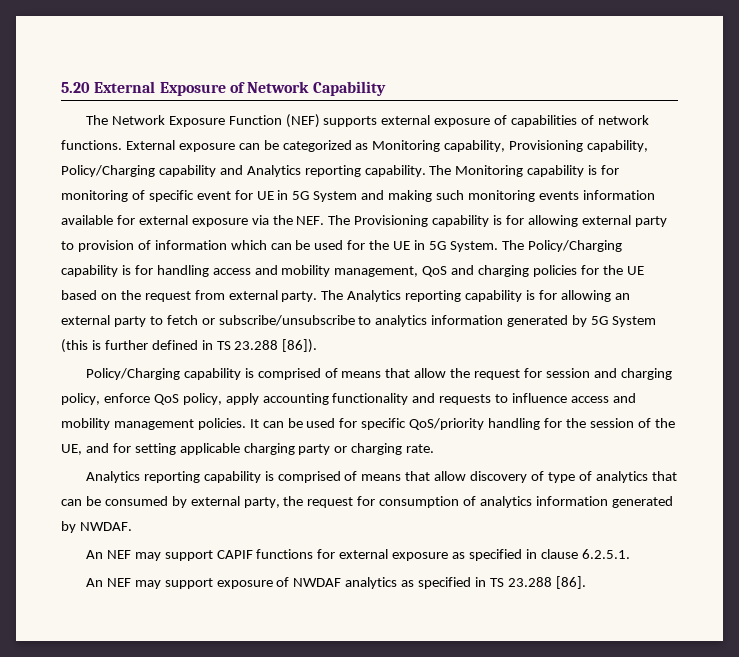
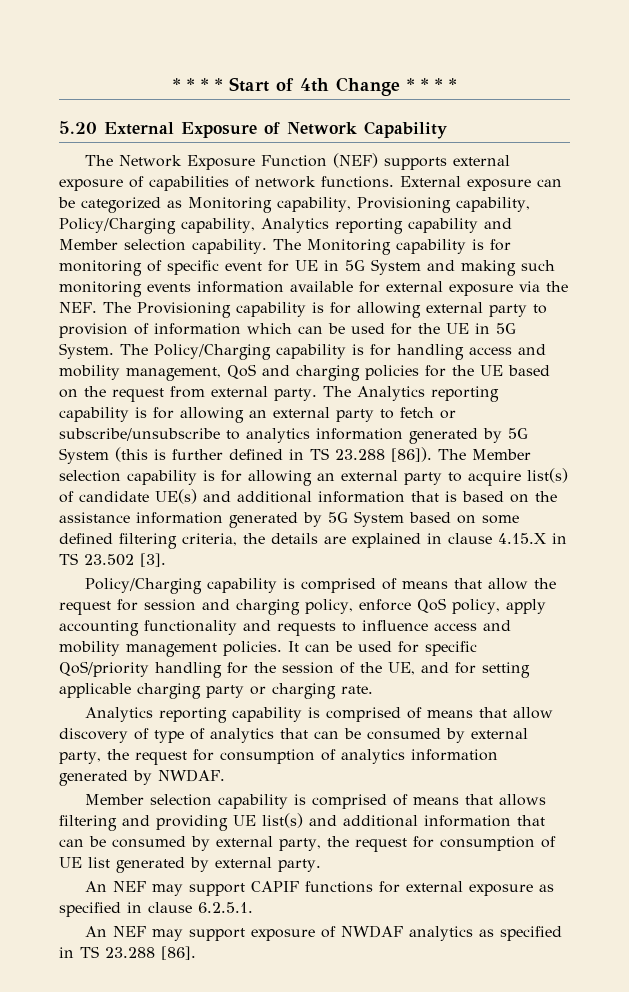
+ * * * * Start of 4th Change * * * *
- External exposure can be categorized as Monitoring capability, Provisioning capability, Policy/Charging capability and Analytics reporting capability.
+ External exposure can be categorized as Monitoring capability, Provisioning capability, Policy/Charging capability, Analytics reporting capability and Member selection capability.
+ The Member selection capability is for allowing an external party to acquire list(s) of candidate UE(s) and additional information that is based on the assistance information generated by 5G System based on some defined filtering criteria, the details are explained in clause 4.15.X in TS 23.502 [3].
+ Member selection capability is comprised of means that allows filtering and providing UE list(s) and additional information that can be consumed by external party, the request for consumption of UE list generated by external party.

